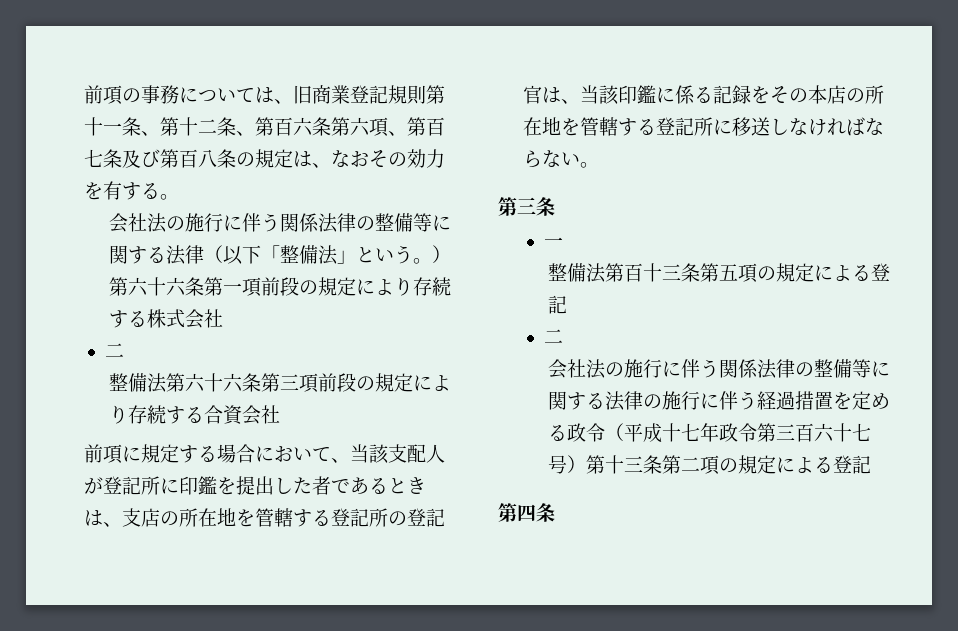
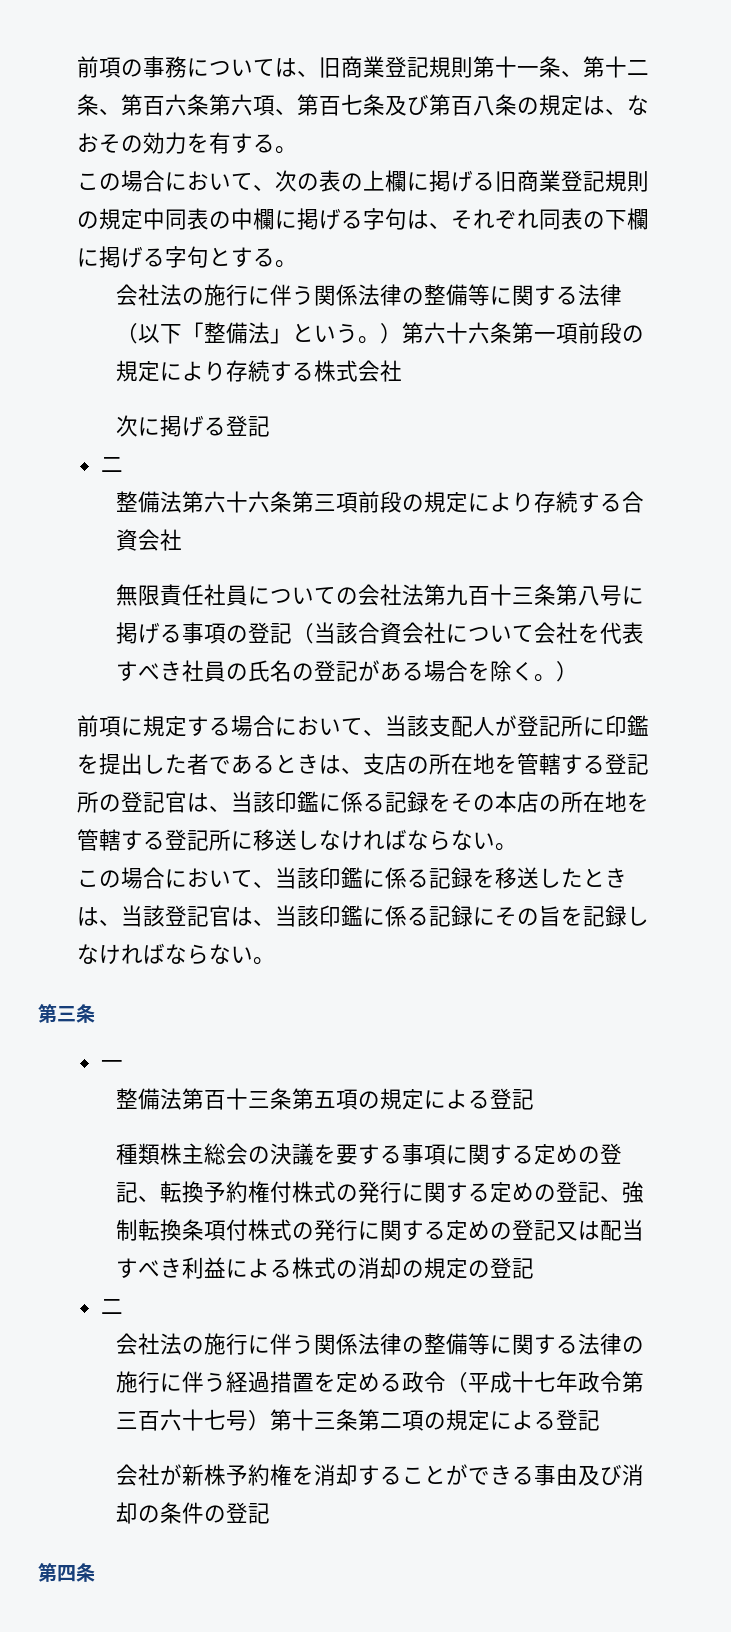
+ この場合において、次の表の上欄に掲げる旧商業登記規則の規定中同表の中欄に掲げる字句は、それぞれ同表の下欄に掲げる字句とする。
+ 次に掲げる登記
+ 無限責任社員についての会社法第九百十三条第八号に掲げる事項の登記（当該合資会社について会社を代表すべき社員の氏名の登記がある場合を除く。）
+ この場合において、当該印鑑に係る記録を移送したときは、当該登記官は、当該印鑑に係る記録にその旨を記録しなければならない。
+ 種類株主総会の決議を要する事項に関する定めの登記、転換予約権付株式の発行に関する定めの登記、強制転換条項付株式の発行に関する定めの登記又は配当すべき利益による株式の消却の規定の登記
+ 会社が新株予約権を消却することができる事由及び消却の条件の登記

